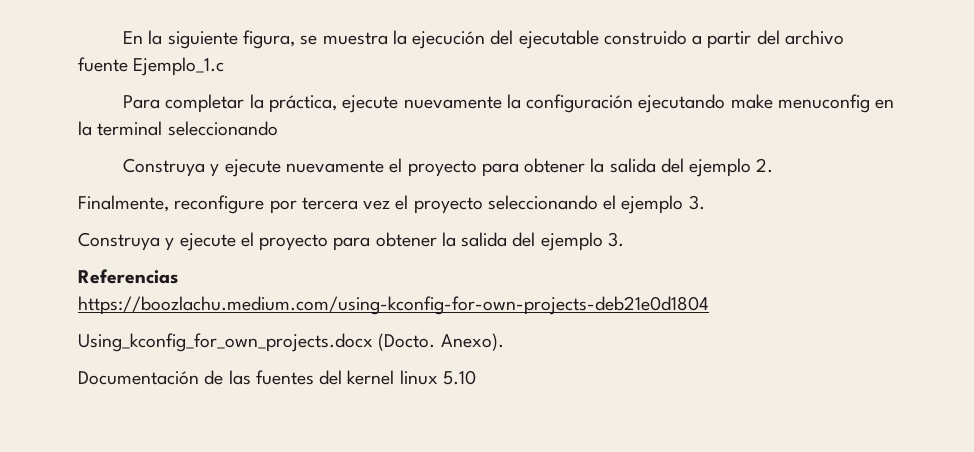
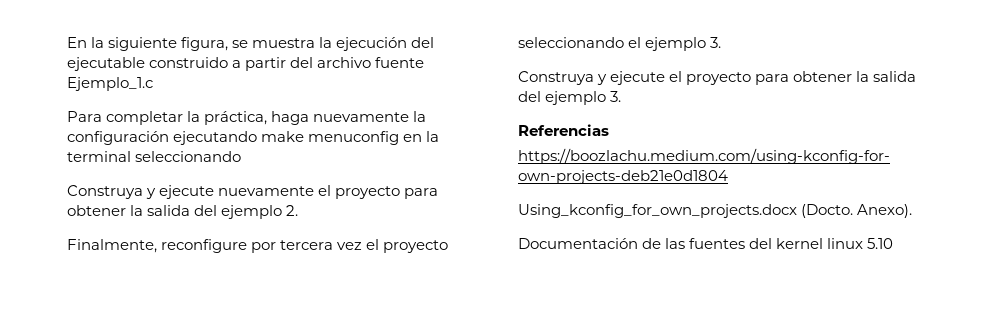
- Para completar la práctica, ejecute nuevamente la configuración ejecutando make menuconfig en la terminal seleccionando
+ Para completar la práctica, haga nuevamente la configuración ejecutando make menuconfig en la terminal seleccionando

